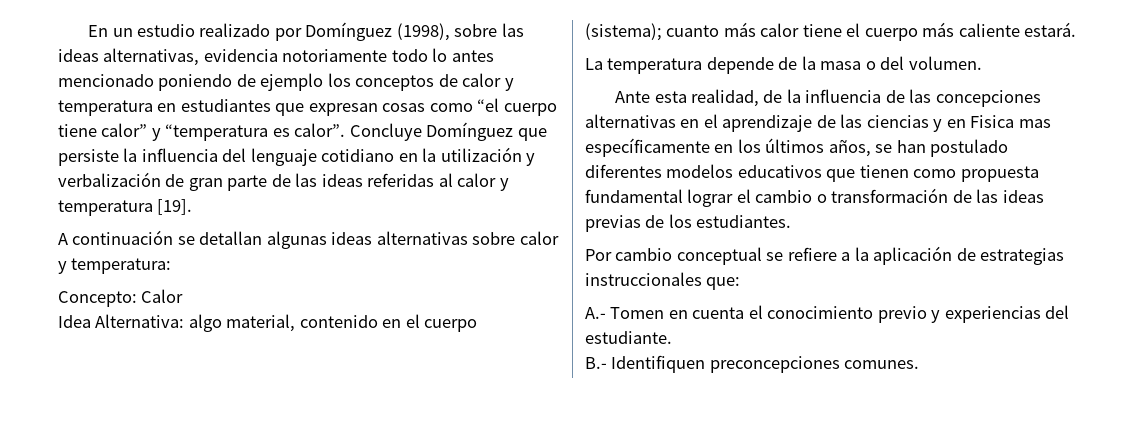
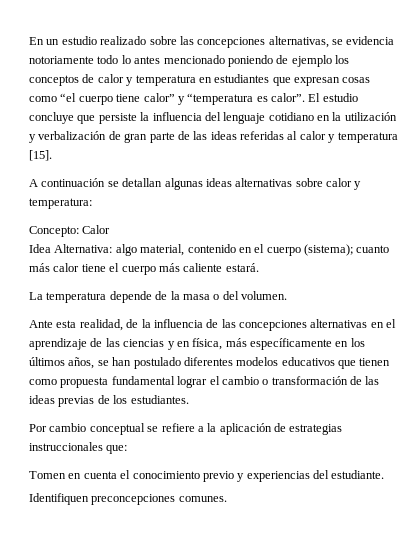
- En un estudio realizado por Domínguez (1998), sobre las ideas alternativas, evidencia notoriamente todo lo antes mencionado poniendo de ejemplo los conceptos de calor y temperatura en estudiantes que expresan cosas como “el cuerpo tiene calor” y “temperatura es calor”.
+ En un estudio realizado sobre las concepciones alternativas, se evidencia notoriamente todo lo antes mencionado poniendo de ejemplo los conceptos de calor y temperatura en estudiantes que expresan cosas como “el cuerpo tiene calor” y “temperatura es calor”.
- Concluye Domínguez que persiste la influencia del lenguaje cotidiano en la utilización y verbalización de gran parte de las ideas referidas al calor y temperatura [19].
+ El estudio concluye que persiste la influencia del lenguaje cotidiano en la utilización y verbalización de gran parte de las ideas referidas al calor y temperatura [15].
- Ante esta realidad, de la influencia de las concepciones alternativas en el aprendizaje de las ciencias y en Fisica mas específicamente en los últimos años, se han postulado diferentes modelos educativos que tienen como propuesta fundamental lograr el cambio o transformación de las ideas previas de los estudiantes.
+ Ante esta realidad, de la influencia de las concepciones alternativas en el aprendizaje de las ciencias y en física, más específicamente en los últimos años, se han postulado diferentes modelos educativos que tienen como propuesta fundamental lograr el cambio o transformación de las ideas previas de los estudiantes.
- A.- Tomen en cuenta el conocimiento previo y experiencias del estudiante.
+ Tomen en cuenta el conocimiento previo y experiencias del estudiante.
- B.- Identifiquen preconcepciones comunes.
+ Identifiquen preconcepciones comunes.

